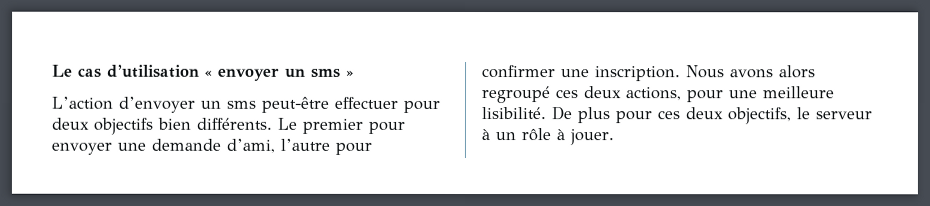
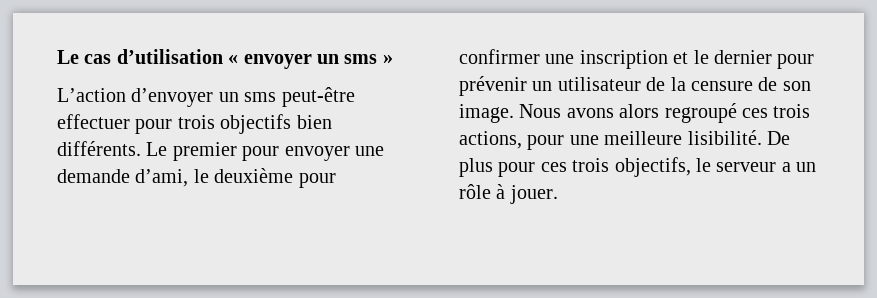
- L’action d’envoyer un sms peut-être effectuer pour deux objectifs bien différents.
+ L’action d’envoyer un sms peut-être effectuer pour trois objectifs bien différents.
- Le premier pour envoyer une demande d’ami, l’autre pour confirmer une inscription.
+ Le premier pour envoyer une demande d’ami, le deuxième pour confirmer une inscription et le dernier pour prévenir un utilisateur de la censure de son image.
- Nous avons alors regroupé ces deux actions, pour une meilleure lisibilité.
+ Nous avons alors regroupé ces trois actions, pour une meilleure lisibilité.
- De plus pour ces deux objectifs, le serveur à un rôle à jouer.
+ De plus pour ces trois objectifs, le serveur a un rôle à jouer.

